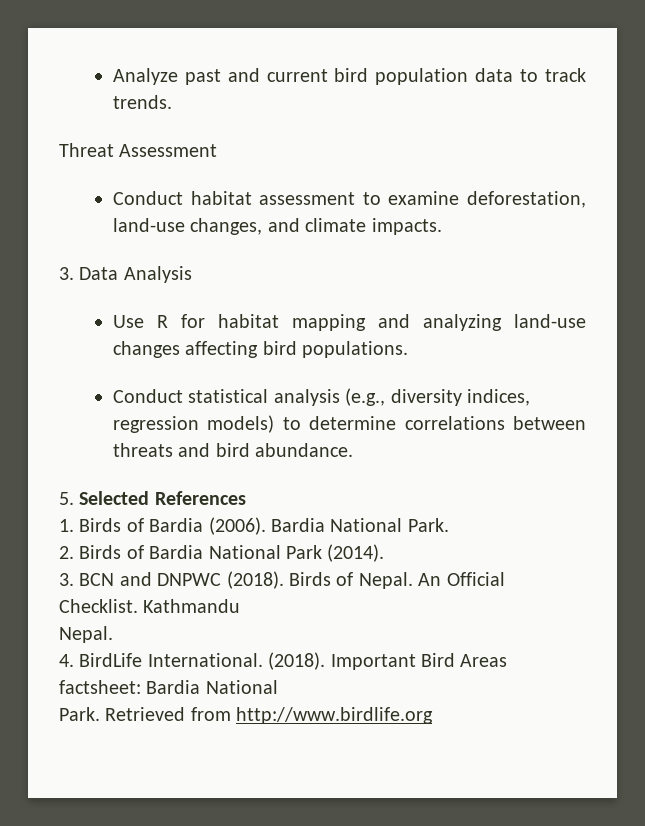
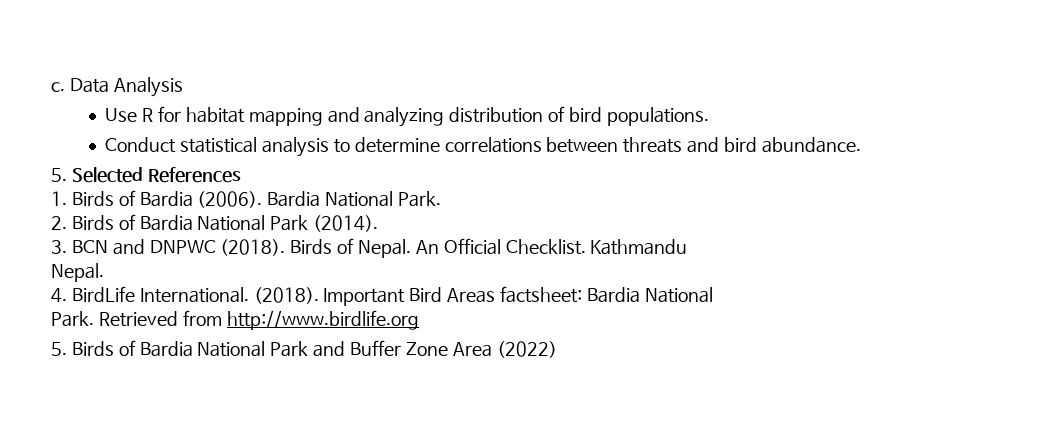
- Analyze past and current bird population data to track trends.
- Threat Assessment
- Conduct habitat assessment to examine deforestation, land-use changes, and climate impacts.
- 3. Data Analysis
+ c. Data Analysis
- Use R for habitat mapping and analyzing land-use changes affecting bird populations.
+ Use R for habitat mapping and analyzing distribution of bird populations.
- Conduct statistical analysis (e.g., diversity indices, regression models) to determine correlations between threats and bird abundance.
+ Conduct statistical analysis to determine correlations between threats and bird abundance.
+ 5. Birds of Bardia National Park and Buffer Zone Area (2022)

